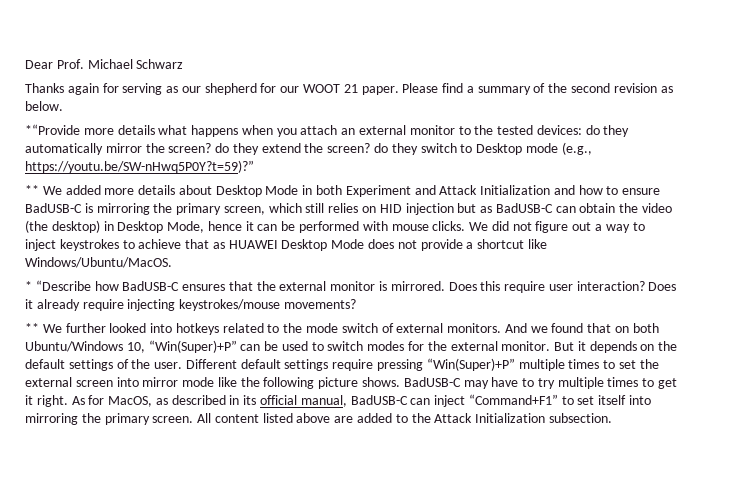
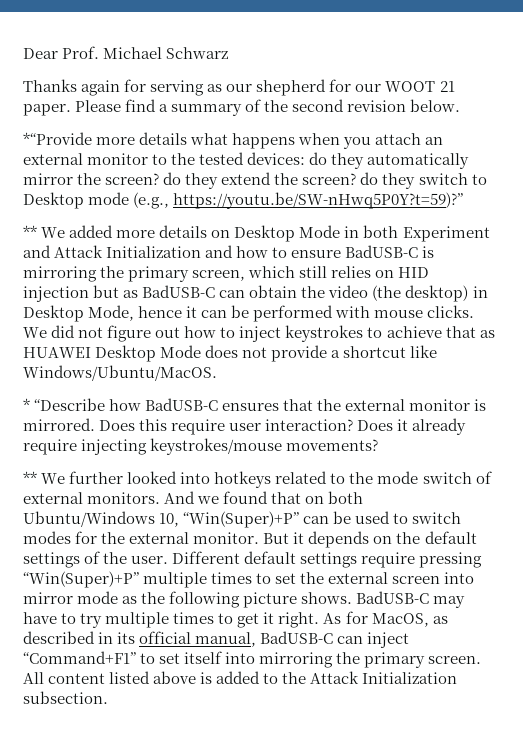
- Please find a summary of the second revision as below.
+ Please find a summary of the second revision below.
- ** We added more details about Desktop Mode in both Experiment and Attack Initialization and how to ensure BadUSB-C is mirroring the primary screen, which still relies on HID injection but as BadUSB-C can obtain the video (the desktop) in Desktop Mode, hence it can be performed with mouse clicks.
+ ** We added more details on Desktop Mode in both Experiment and Attack Initialization and how to ensure BadUSB-C is mirroring the primary screen, which still relies on HID injection but as BadUSB-C can obtain the video (the desktop) in Desktop Mode, hence it can be performed with mouse clicks.
- We did not figure out a way to inject keystrokes to achieve that as HUAWEI Desktop Mode does not provide a shortcut like Windows/Ubuntu/MacOS.
+ We did not figure out how to inject keystrokes to achieve that as HUAWEI Desktop Mode does not provide a shortcut like Windows/Ubuntu/MacOS.
- Different default settings require pressing “Win(Super)+P” multiple times to set the external screen into mirror mode like the following picture shows.
+ Different default settings require pressing “Win(Super)+P” multiple times to set the external screen into mirror mode as the following picture shows.
- All content listed above are added to the Attack Initialization subsection.
+ All content listed above is added to the Attack Initialization subsection.

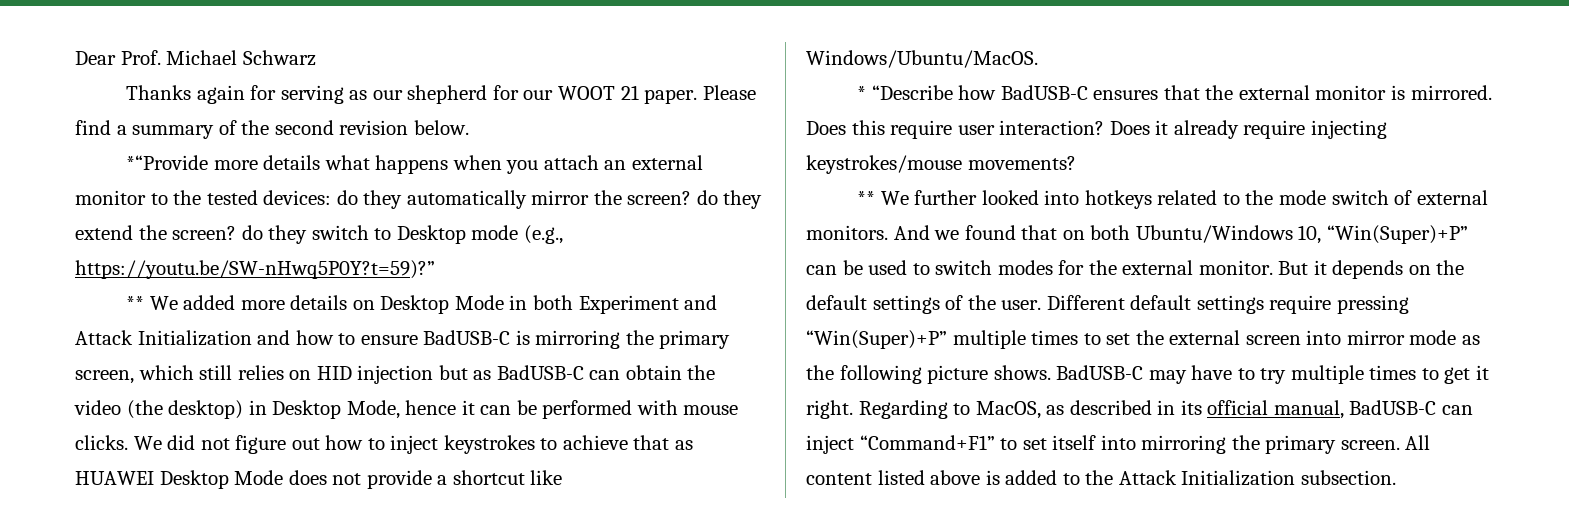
- As for MacOS, as described in its official manual, BadUSB-C can inject “Command+F1” to set itself into mirroring the primary screen.
+ Regarding to MacOS, as described in its official manual, BadUSB-C can inject “Command+F1” to set itself into mirroring the primary screen.

